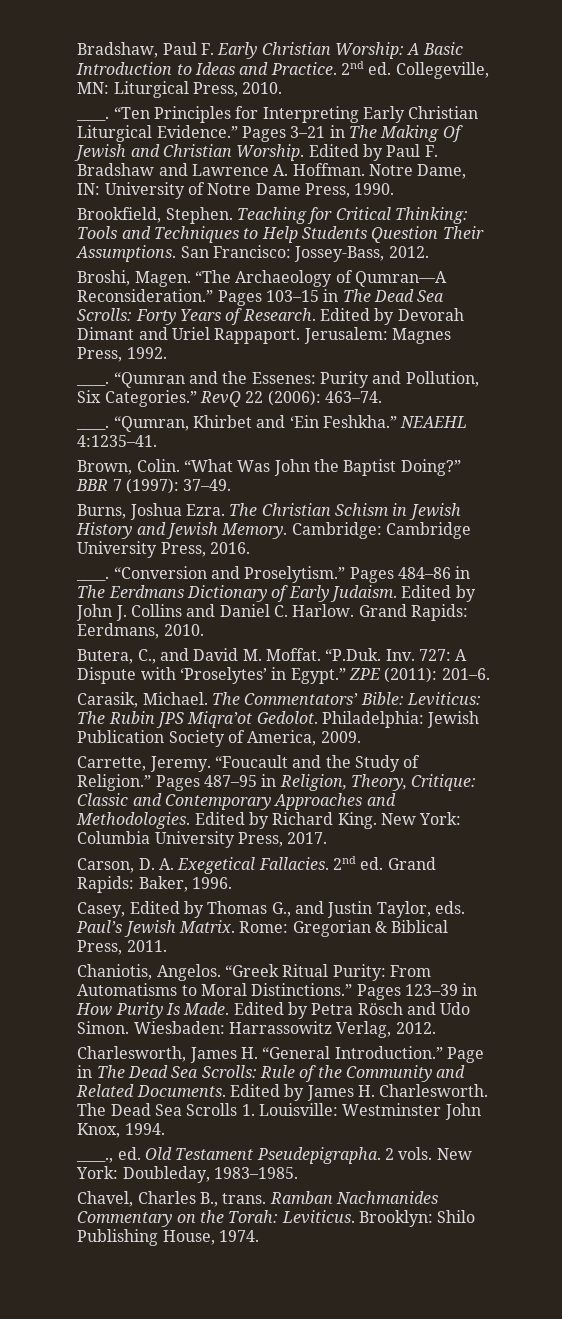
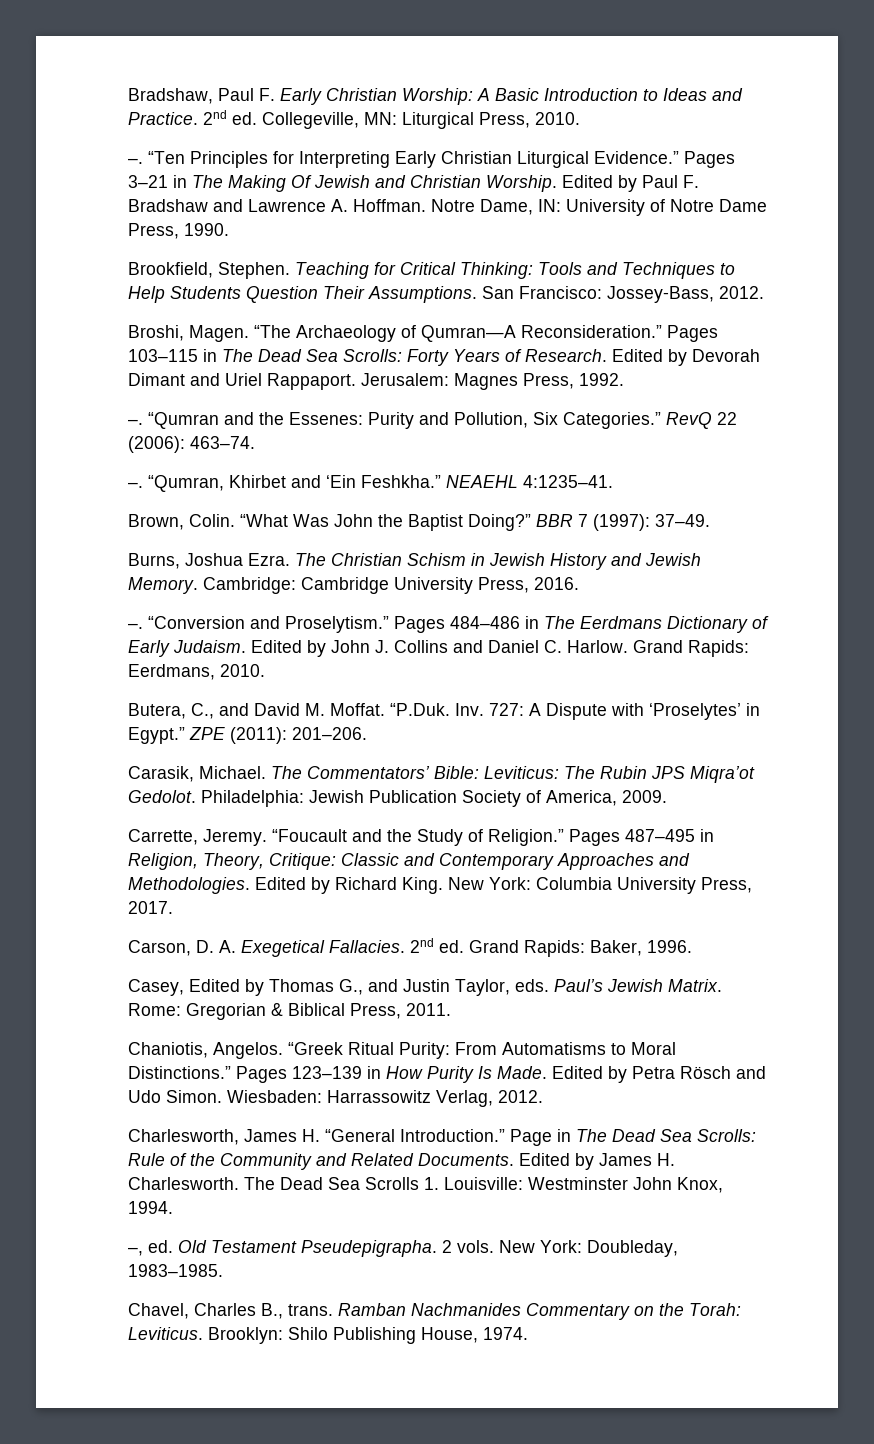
  2nd ed. Collegeville, MN: Liturgical Press, 2010.
- ____.
+ –.
- Pages 103–15 in The Dead Sea Scrolls: Forty Years of Research.
+ Pages 103–115 in The Dead Sea Scrolls: Forty Years of Research.
  Jerusalem: Magnes Press, 1992.
- ____.
+ –.
  RevQ 22 (2006): 463–74.
- ____.
+ –.
  Cambridge: Cambridge University Press, 2016.
- ____.
+ –.
- Pages 484–86 in The Eerdmans Dictionary of Early Judaism.
+ Pages 484–486 in The Eerdmans Dictionary of Early Judaism.
- ZPE (2011): 201–6.
+ ZPE (2011): 201–206.
- Pages 487–95 in Religion, Theory, Critique: Classic and Contemporary Approaches and Methodologies.
+ Pages 487–495 in Religion, Theory, Critique: Classic and Contemporary Approaches and Methodologies.
- Pages 123–39 in How Purity Is Made.
+ Pages 123–139 in How Purity Is Made.
- ____., ed. Old Testament Pseudepigrapha.
+ –, ed. Old Testament Pseudepigrapha.

